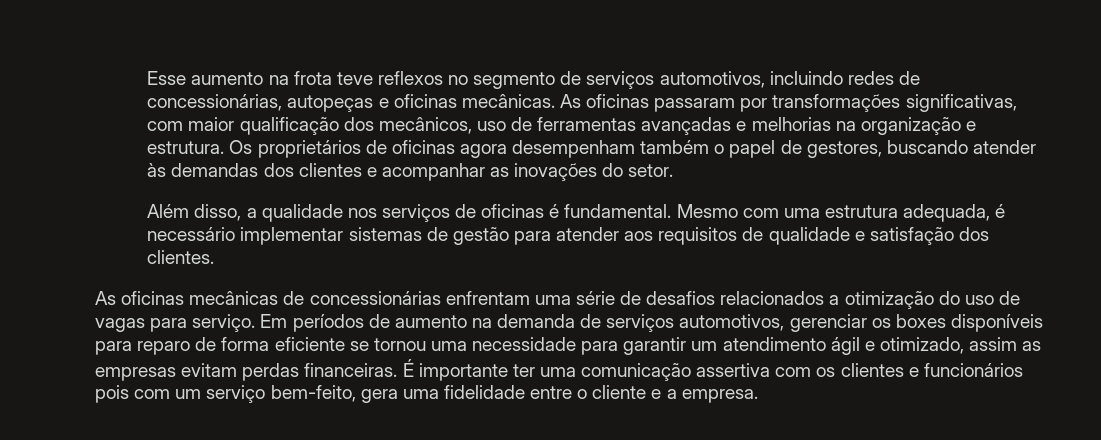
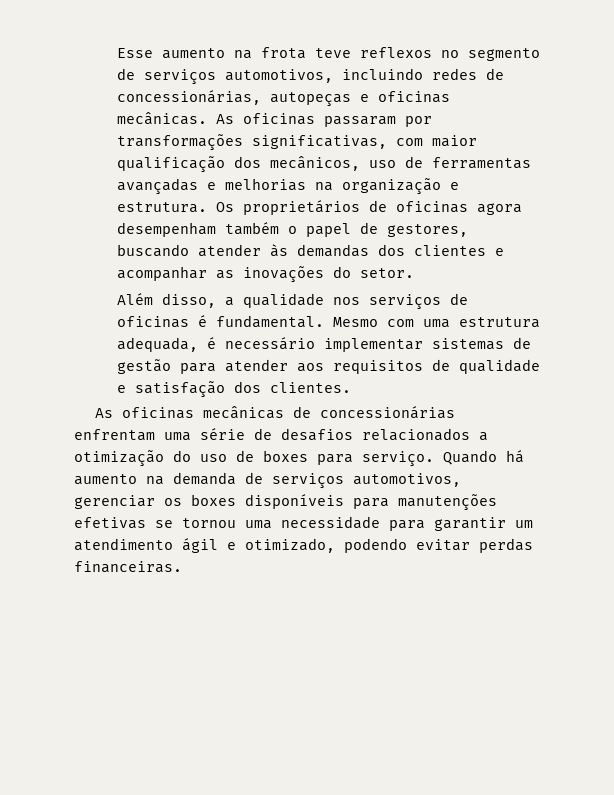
- As oficinas mecânicas de concessionárias enfrentam uma série de desafios relacionados a otimização do uso de vagas para serviço.
+ As oficinas mecânicas de concessionárias enfrentam uma série de desafios relacionados a otimização do uso de boxes para serviço.
- Em períodos de aumento na demanda de serviços automotivos, gerenciar os boxes disponíveis para reparo de forma eficiente se tornou uma necessidade para garantir um atendimento ágil e otimizado, assim as empresas evitam perdas financeiras. É importante ter uma comunicação assertiva com os clientes e funcionários pois com um serviço bem-feito, gera uma fidelidade entre o cliente e a empresa.
+ Quando há aumento na demanda de serviços automotivos, gerenciar os boxes disponíveis para manutenções efetivas se tornou uma necessidade para garantir um atendimento ágil e otimizado, podendo evitar perdas financeiras.

